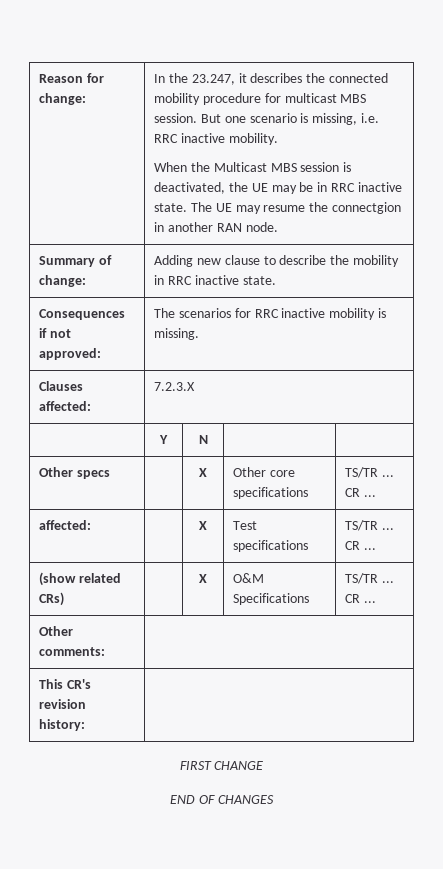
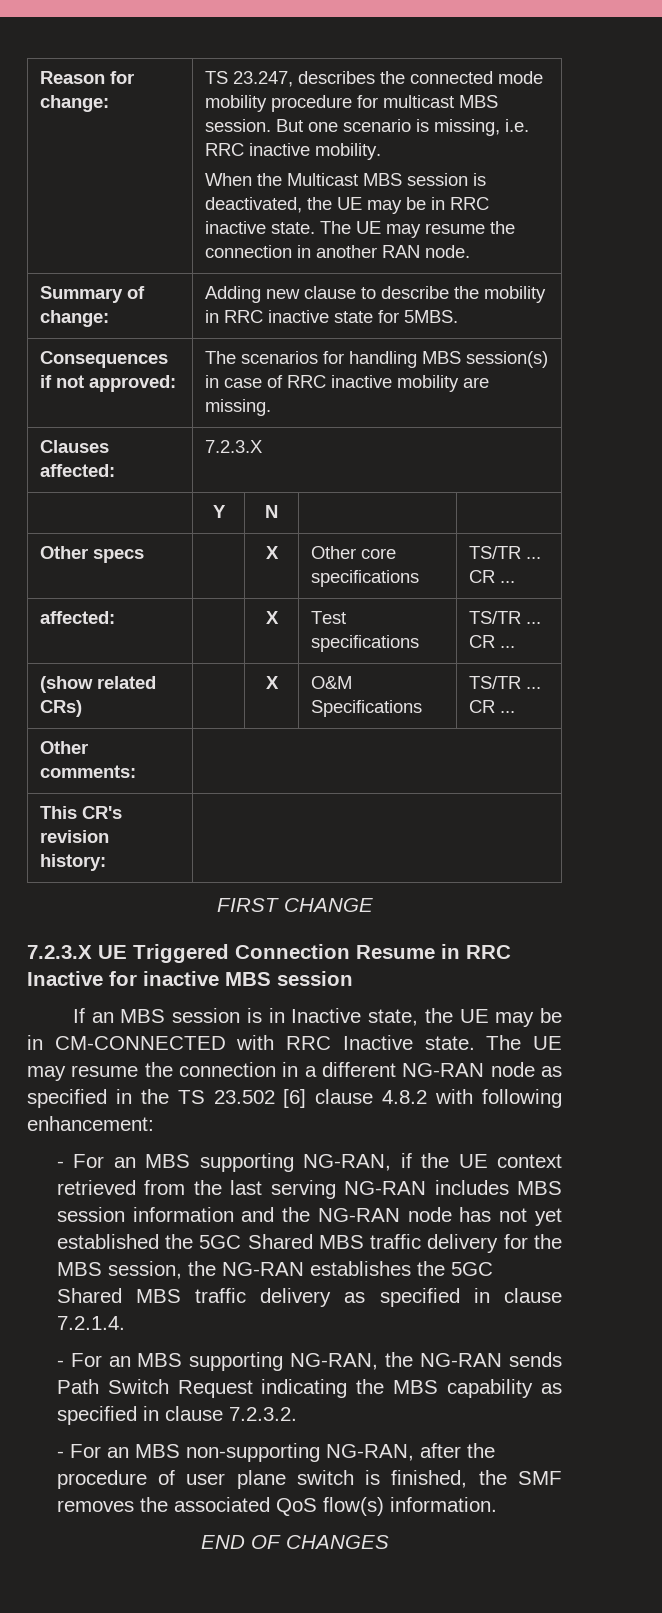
- In the 23.247, it describes the connected mobility procedure for multicast MBS session.
+ TS 23.247, describes the connected mode mobility procedure for multicast MBS session.
- The UE may resume the connectgion in another RAN node.
+ The UE may resume the connection in another RAN node.
- Summary of change: | Adding new clause to describe the mobility in RRC inactive state.
+ Summary of change: | Adding new clause to describe the mobility in RRC inactive state for 5MBS.
- Consequences if not approved: | The scenarios for RRC inactive mobility is missing.
+ Consequences if not approved: | The scenarios for handling MBS session(s) in case of RRC inactive mobility are missing.
+ 7.2.3.X UE Triggered Connection Resume in RRC Inactive for inactive MBS session
+ If an MBS session is in Inactive state, the UE may be in CM-CONNECTED with RRC Inactive state. The UE may resume the connection in a different NG-RAN node as specified in the TS 23.502 [6] clause 4.8.2 with following enhancement:
+ - For an MBS supporting NG-RAN, if the UE context retrieved from the last serving NG-RAN includes MBS session information and the NG-RAN node has not yet established the 5GC Shared MBS traffic delivery for the MBS session, the NG-RAN establishes the 5GC Shared MBS traffic delivery as specified in clause 7.2.1.4.
+ - For an MBS supporting NG-RAN, the NG-RAN sends Path Switch Request indicating the MBS capability as specified in clause 7.2.3.2.
+ - For an MBS non-supporting NG-RAN, after the procedure of user plane switch is finished, the SMF removes the associated QoS flow(s) information.

